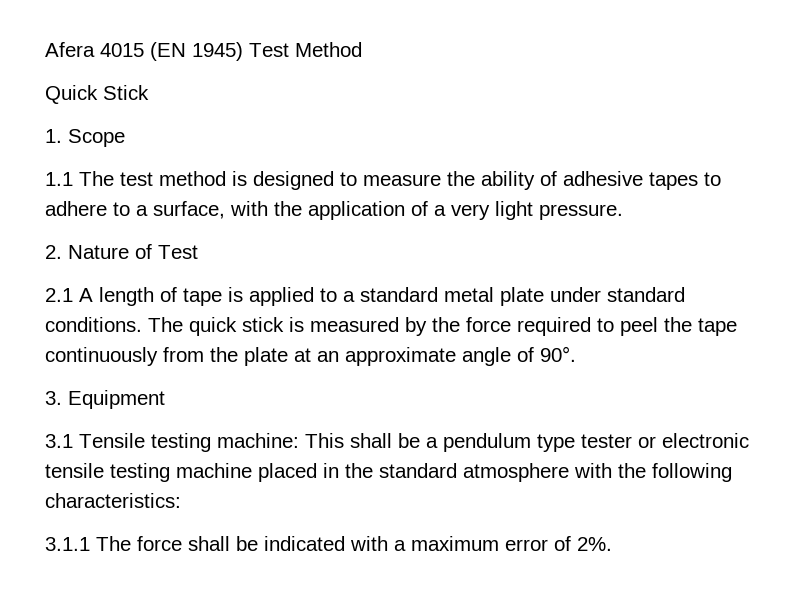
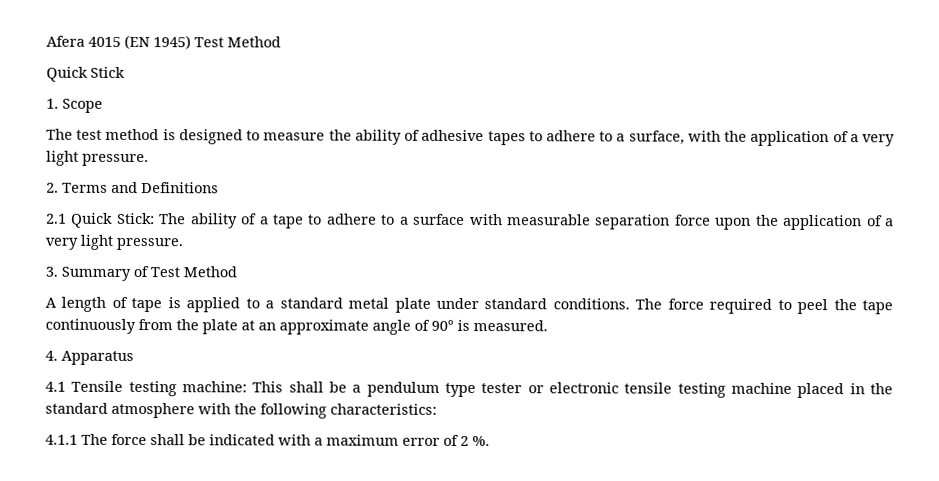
- 1.1 The test method is designed to measure the ability of adhesive tapes to adhere to a surface, with the application of a very light pressure.
+ The test method is designed to measure the ability of adhesive tapes to adhere to a surface, with the application of a very light pressure.
- 2. Nature of Test
- 2.1 A length of tape is applied to a standard metal plate under standard conditions.
+ 2. Terms and Definitions
+ 2.1 Quick Stick: The ability of a tape to adhere to a surface with measurable separation force upon the application of a very light pressure.
+ 3. Summary of Test Method
+ A length of tape is applied to a standard metal plate under standard conditions.
- The quick stick is measured by the force required to peel the tape continuously from the plate at an approximate angle of 90°.
- 3. Equipment
- 3.1 Tensile testing machine: This shall be a pendulum type tester or electronic tensile testing machine placed in the standard atmosphere with the following characteristics:
+ The force required to peel the tape continuously from the plate at an approximate angle of 90° is measured.
+ 4. Apparatus
+ 4.1 Tensile testing machine: This shall be a pendulum type tester or electronic tensile testing machine placed in the standard atmosphere with the following characteristics:
- 3.1.1 The force shall be indicated with a maximum error of 2%.
+ 4.1.1 The force shall be indicated with a maximum error of 2 %.

